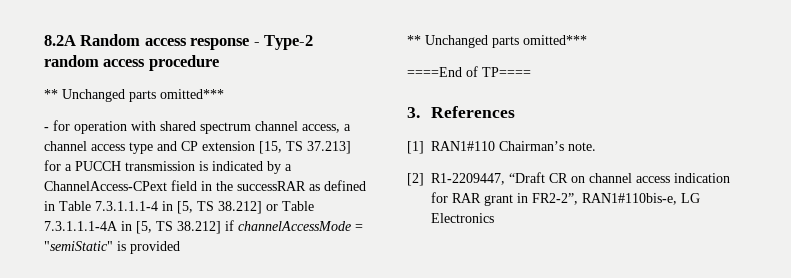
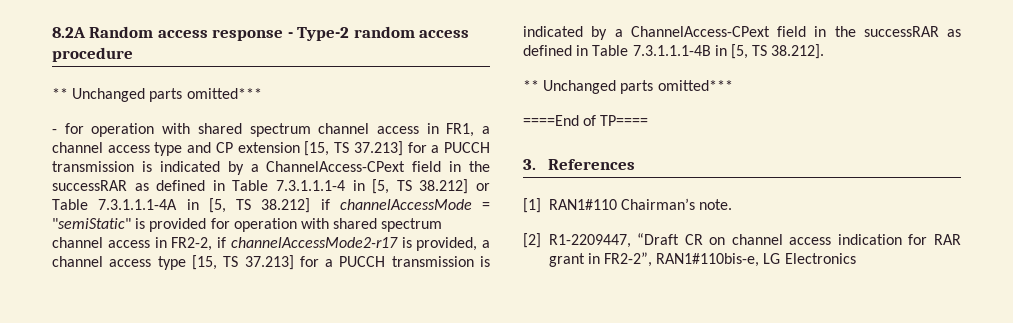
- - for operation with shared spectrum channel access, a channel access type and CP extension [15, TS 37.213] for a PUCCH transmission is indicated by a ChannelAccess-CPext field in the successRAR as defined in Table 7.3.1.1.1-4 in [5, TS 38.212] or Table 7.3.1.1.1-4A in [5, TS 38.212] if channelAccessMode = "semiStatic" is provided
+ - for operation with shared spectrum channel access in FR1, a channel access type and CP extension [15, TS 37.213] for a PUCCH transmission is indicated by a ChannelAccess-CPext field in the successRAR as defined in Table 7.3.1.1.1-4 in [5, TS 38.212] or Table 7.3.1.1.1-4A in [5, TS 38.212] if channelAccessMode = "semiStatic" is provided for operation with shared spectrum channel access in FR2-2, if channelAccessMode2-r17 is provided, a channel access type [15, TS 37.213] for a PUCCH transmission is indicated by a ChannelAccess-CPext field in the successRAR as defined in Table 7.3.1.1.1-4B in [5, TS 38.212].

